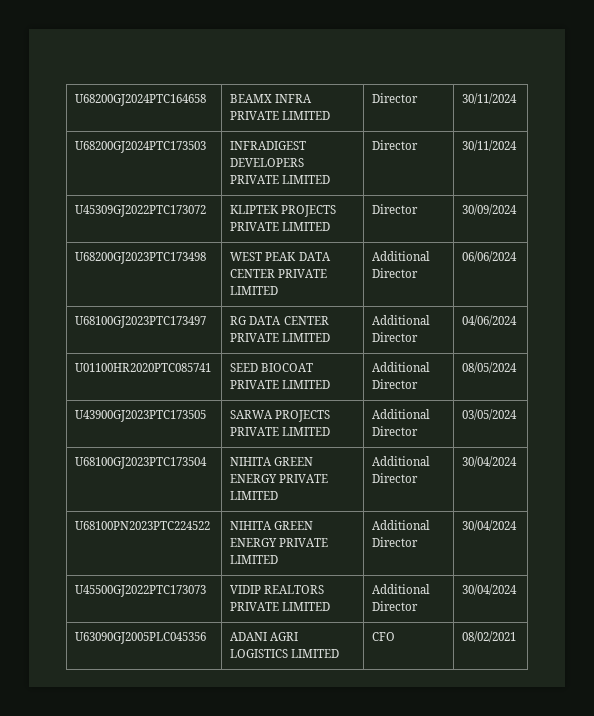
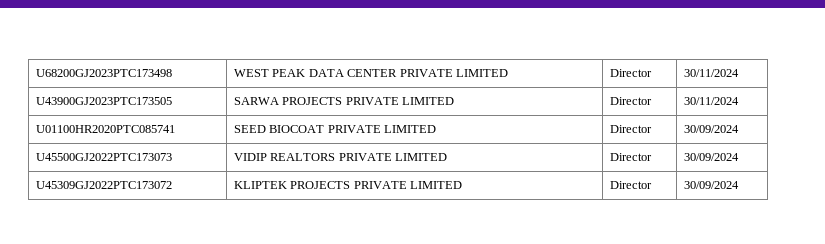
- U68200GJ2024PTC164658 | BEAMX INFRA PRIVATE LIMITED | Director | 30/11/2024
- U68200GJ2024PTC173503 | INFRADIGEST DEVELOPERS PRIVATE LIMITED | Director | 30/11/2024
+ U68200GJ2023PTC173498 | WEST PEAK DATA CENTER PRIVATE LIMITED | Director | 30/11/2024
+ U43900GJ2023PTC173505 | SARWA PROJECTS PRIVATE LIMITED | Director | 30/11/2024
+ U01100HR2020PTC085741 | SEED BIOCOAT PRIVATE LIMITED | Director | 30/09/2024
+ U45500GJ2022PTC173073 | VIDIP REALTORS PRIVATE LIMITED | Director | 30/09/2024
- U68200GJ2023PTC173498 | WEST PEAK DATA CENTER PRIVATE LIMITED | Additional Director | 06/06/2024
- U68100GJ2023PTC173497 | RG DATA CENTER PRIVATE LIMITED | Additional Director | 04/06/2024
- U01100HR2020PTC085741 | SEED BIOCOAT PRIVATE LIMITED | Additional Director | 08/05/2024
- U43900GJ2023PTC173505 | SARWA PROJECTS PRIVATE LIMITED | Additional Director | 03/05/2024
- U68100GJ2023PTC173504 | NIHITA GREEN ENERGY PRIVATE LIMITED | Additional Director | 30/04/2024
- U68100PN2023PTC224522 | NIHITA GREEN ENERGY PRIVATE LIMITED | Additional Director | 30/04/2024
- U45500GJ2022PTC173073 | VIDIP REALTORS PRIVATE LIMITED | Additional Director | 30/04/2024
- U63090GJ2005PLC045356 | ADANI AGRI LOGISTICS LIMITED | CFO | 08/02/2021

